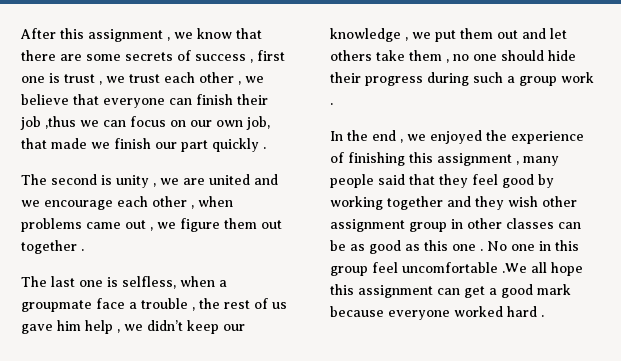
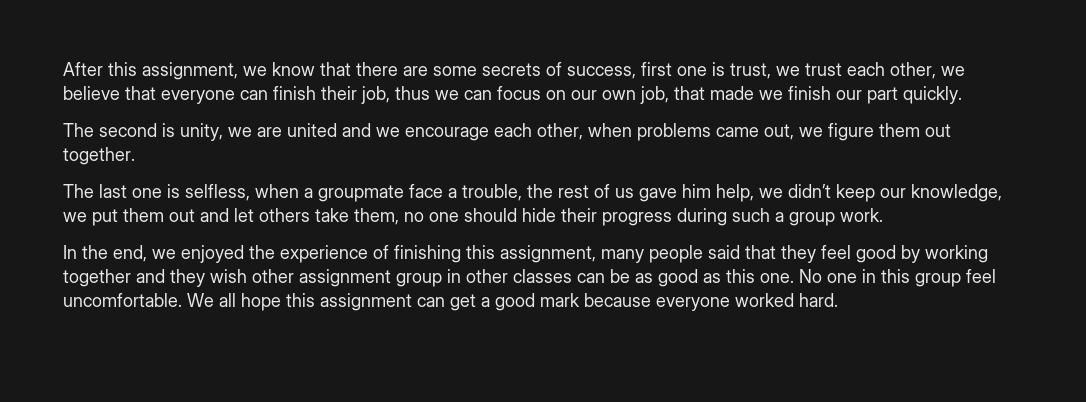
- After this assignment , we know that there are some secrets of success , first one is trust , we trust each other , we believe that everyone can finish their job ,thus we can focus on our own job, that made we finish our part quickly .
+ After this assignment, we know that there are some secrets of success, first one is trust, we trust each other, we believe that everyone can finish their job, thus we can focus on our own job, that made we finish our part quickly.
- The second is unity , we are united and we encourage each other , when problems came out , we figure them out together .
+ The second is unity, we are united and we encourage each other, when problems came out, we figure them out together.
- The last one is selfless, when a groupmate face a trouble , the rest of us gave him help , we didn’t keep our knowledge , we put them out and let others take them , no one should hide their progress during such a group work .
+ The last one is selfless, when a groupmate face a trouble, the rest of us gave him help, we didn’t keep our knowledge, we put them out and let others take them, no one should hide their progress during such a group work.
- In the end , we enjoyed the experience of finishing this assignment , many people said that they feel good by working together and they wish other assignment group in other classes can be as good as this one .
+ In the end, we enjoyed the experience of finishing this assignment, many people said that they feel good by working together and they wish other assignment group in other classes can be as good as this one.
- No one in this group feel uncomfortable .We all hope this assignment can get a good mark because everyone worked hard .
+ No one in this group feel uncomfortable. We all hope this assignment can get a good mark because everyone worked hard.

